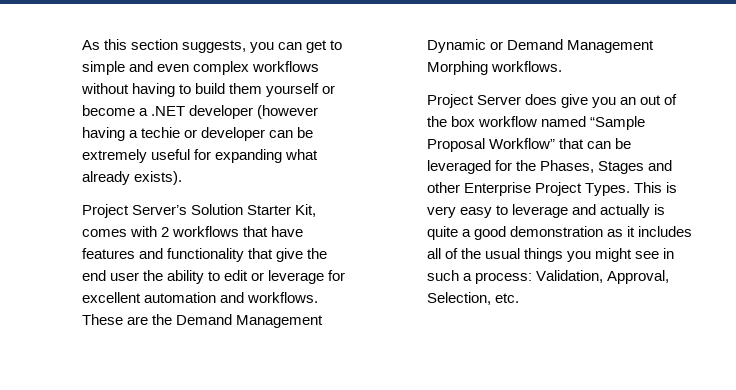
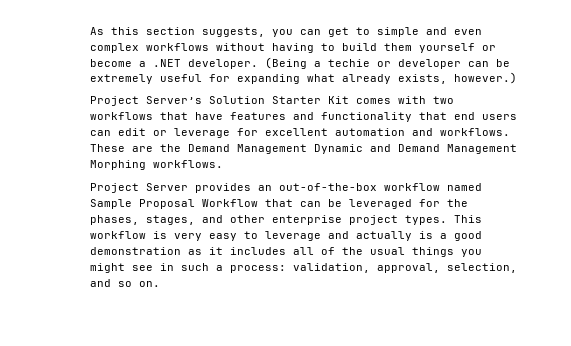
- As this section suggests, you can get to simple and even complex workflows without having to build them yourself or become a .NET developer (however having a techie or developer can be extremely useful for expanding what already exists).
+ As this section suggests, you can get to simple and even complex workflows without having to build them yourself or become a .NET developer. (Being a techie or developer can be extremely useful for expanding what already exists, however.)
- Project Server’s Solution Starter Kit, comes with 2 workflows that have features and functionality that give the end user the ability to edit or leverage for excellent automation and workflows.
+ Project Server’s Solution Starter Kit comes with two workflows that have features and functionality that end users can edit or leverage for excellent automation and workflows.
- These are the Demand Management Dynamic or Demand Management Morphing workflows.
+ These are the Demand Management Dynamic and Demand Management Morphing workflows.
- Project Server does give you an out of the box workflow named “Sample Proposal Workflow” that can be leveraged for the Phases, Stages and other Enterprise Project Types. This is very easy to leverage and actually is quite a good demonstration as it includes all of the usual things you might see in such a process: Validation, Approval, Selection, etc.
+ Project Server provides an out-of-the-box workflow named Sample Proposal Workflow that can be leveraged for the phases, stages, and other enterprise project types. This workflow is very easy to leverage and actually is a good demonstration as it includes all of the usual things you might see in such a process: validation, approval, selection, and so on.

